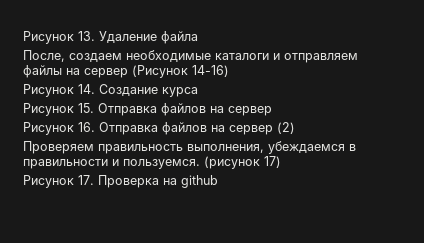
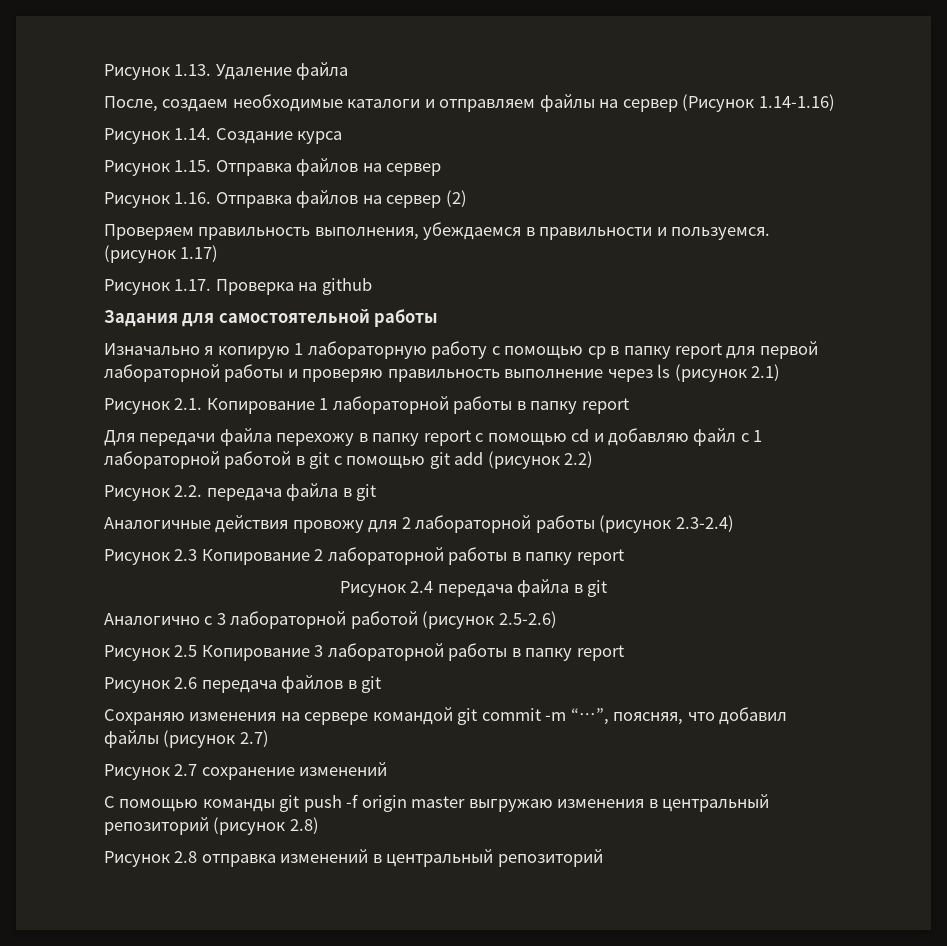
- Рисунок 13. Удаление файла
+ Рисунок 1.13. Удаление файла
- После, создаем необходимые каталоги и отправляем файлы на сервер (Рисунок 14-16)
- Рисунок 14. Создание курса
+ После, создаем необходимые каталоги и отправляем файлы на сервер (Рисунок 1.14-1.16)
+ Рисунок 1.14. Создание курса
- Рисунок 15. Отправка файлов на сервер
+ Рисунок 1.15. Отправка файлов на сервер
- Рисунок 16. Отправка файлов на сервер (2)
+ Рисунок 1.16. Отправка файлов на сервер (2)
- (рисунок 17)
- Рисунок 17. Проверка на github
+ (рисунок 1.17)
+ Рисунок 1.17. Проверка на github
+ Задания для самостоятельной работы
+ Изначально я копирую 1 лабораторную работу с помощью cp в папку report для первой лабораторной работы и проверяю правильность выполнение через ls (рисунок 2.1)
+ Рисунок 2.1. Копирование 1 лабораторной работы в папку report
+ Для передачи файла перехожу в папку report с помощью cd и добавляю файл с 1 лабораторной работой в git с помощью git add (рисунок 2.2)
+ Рисунок 2.2. передача файла в git
+ Аналогичные действия провожу для 2 лабораторной работы (рисунок 2.3-2.4)
+ Рисунок 2.3 Копирование 2 лабораторной работы в папку report
+ Рисунок 2.4 передача файла в git
+ Аналогично с 3 лабораторной работой (рисунок 2.5-2.6)
+ Рисунок 2.5 Копирование 3 лабораторной работы в папку report
+ Рисунок 2.6 передача файлов в git
+ Сохраняю изменения на сервере командой git commit -m “…”, поясняя, что добавил файлы (рисунок 2.7)
+ Рисунок 2.7 сохранение изменений
+ С помощью команды git push -f origin master выгружаю изменения в центральный репозиторий (рисунок 2.8)
+ Рисунок 2.8 отправка изменений в центральный репозиторий

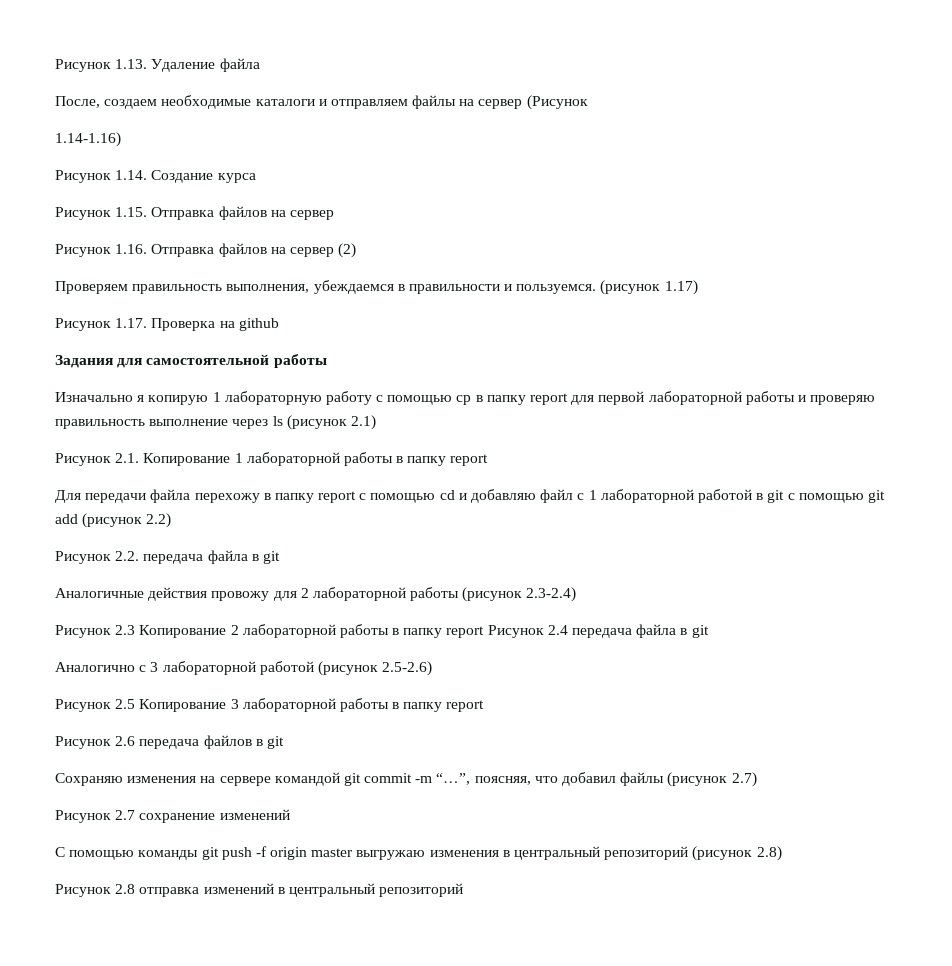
- После, создаем необходимые каталоги и отправляем файлы на сервер (Рисунок 1.14-1.16)
+ После, создаем необходимые каталоги и отправляем файлы на сервер (Рисунок
+ 1.14-1.16)
- Рисунок 2.3 Копирование 2 лабораторной работы в папку report
- Рисунок 2.4 передача файла в git
+ Рисунок 2.3 Копирование 2 лабораторной работы в папку report Рисунок 2.4 передача файла в git

